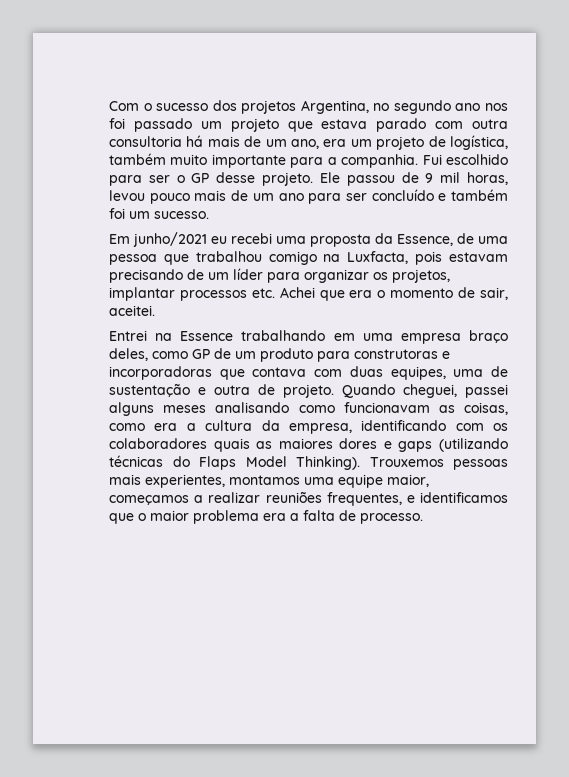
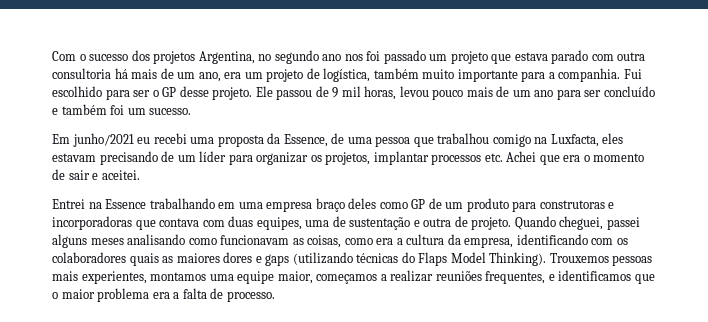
- Em junho/2021 eu recebi uma proposta da Essence, de uma pessoa que trabalhou comigo na Luxfacta, pois estavam precisando de um líder para organizar os projetos, implantar processos etc. Achei que era o momento de sair, aceitei.
+ Em junho/2021 eu recebi uma proposta da Essence, de uma pessoa que trabalhou comigo na Luxfacta, eles estavam precisando de um líder para organizar os projetos, implantar processos etc. Achei que era o momento de sair e aceitei.
- Entrei na Essence trabalhando em uma empresa braço deles, como GP de um produto para construtoras e incorporadoras que contava com duas equipes, uma de sustentação e outra de projeto.
+ Entrei na Essence trabalhando em uma empresa braço deles como GP de um produto para construtoras e incorporadoras que contava com duas equipes, uma de sustentação e outra de projeto.

